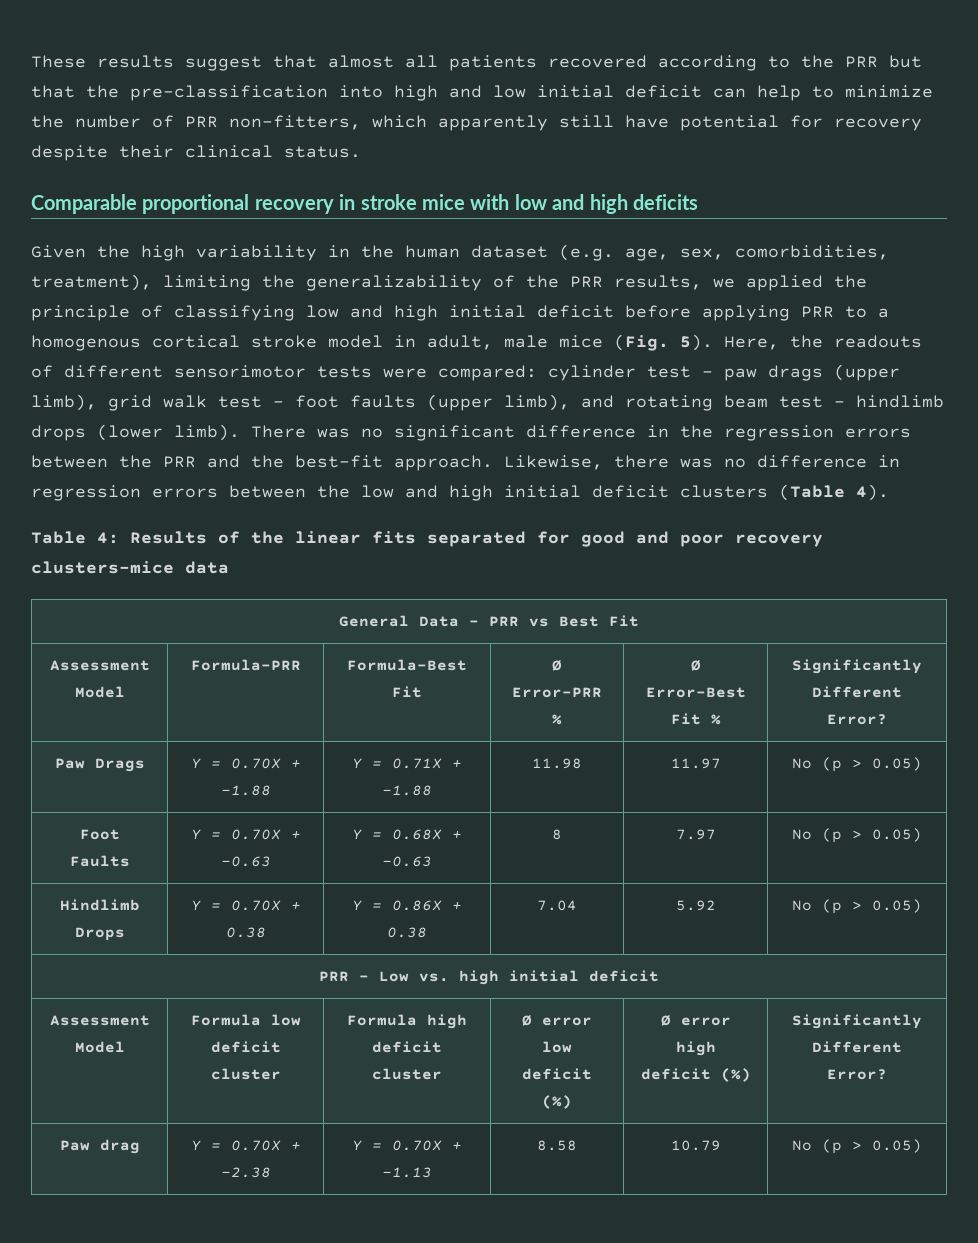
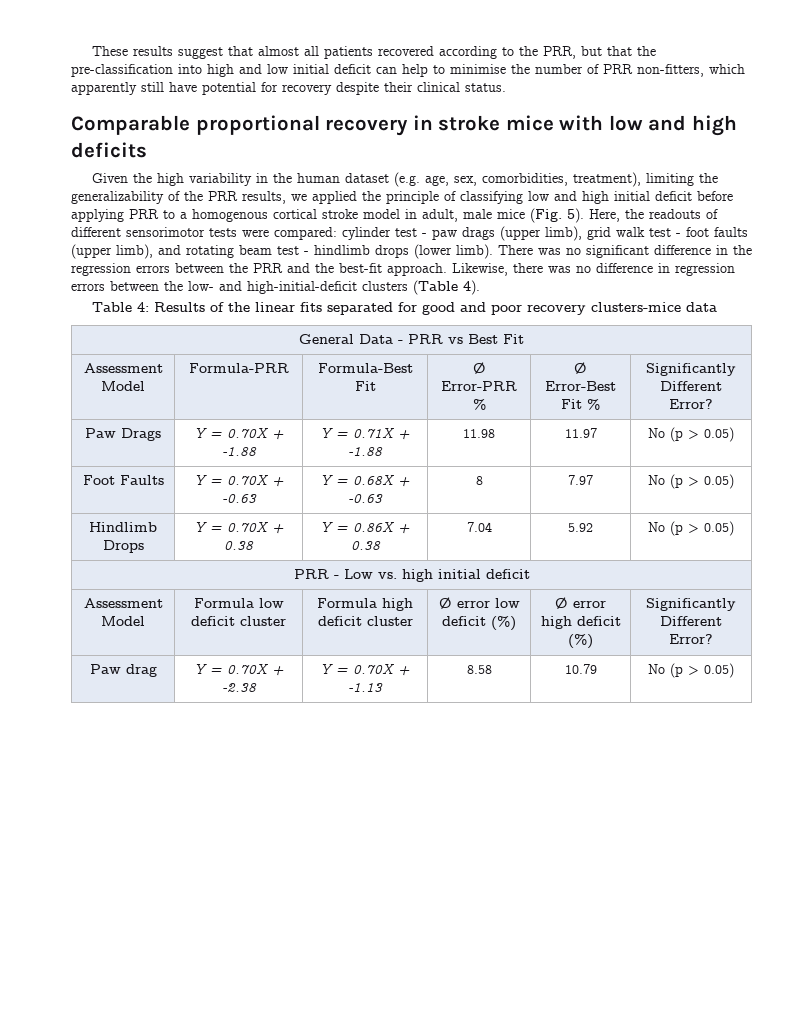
- These results suggest that almost all patients recovered according to the PRR but that the pre-classification into high and low initial deficit can help to minimize the number of PRR non-fitters, which apparently still have potential for recovery despite their clinical status.
+ These results suggest that almost all patients recovered according to the PRR, but that the pre-classification into high and low initial deficit can help to minimise the number of PRR non-fitters, which apparently still have potential for recovery despite their clinical status.
- Likewise, there was no difference in regression errors between the low and high initial deficit clusters (Table 4).
+ Likewise, there was no difference in regression errors between the low- and high-initial-deficit clusters (Table 4).

